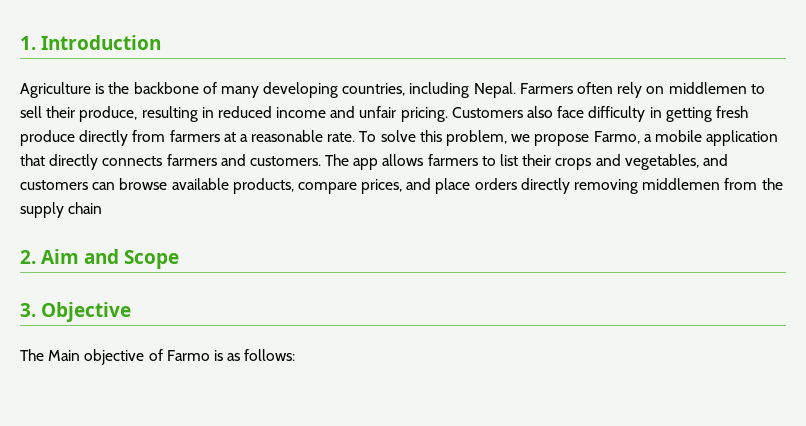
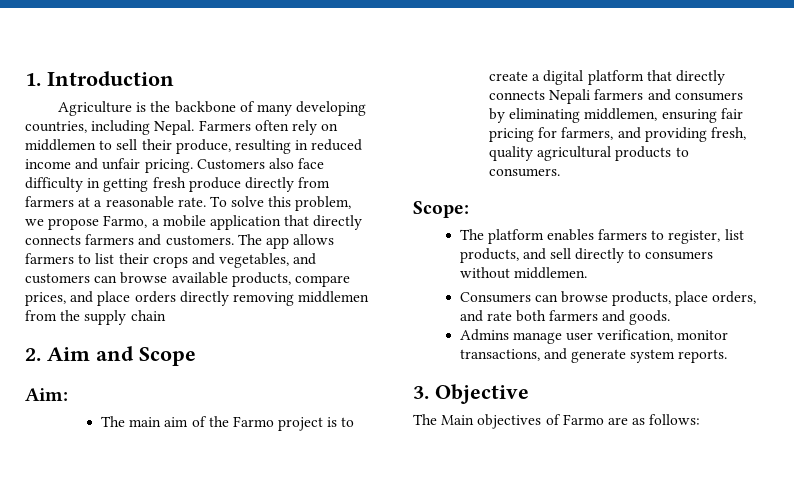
+ Aim:
+ The main aim of the Farmo project is to create a digital platform that directly connects Nepali farmers and consumers by eliminating middlemen, ensuring fair pricing for farmers, and providing fresh, quality agricultural products to consumers.
+ Scope:
+ The platform enables farmers to register, list products, and sell directly to consumers without middlemen.
+ Consumers can browse products, place orders, and rate both farmers and goods.
+ Admins manage user verification, monitor transactions, and generate system reports.
- The Main objective of Farmo is as follows:
+ The Main objectives of Farmo are as follows:

